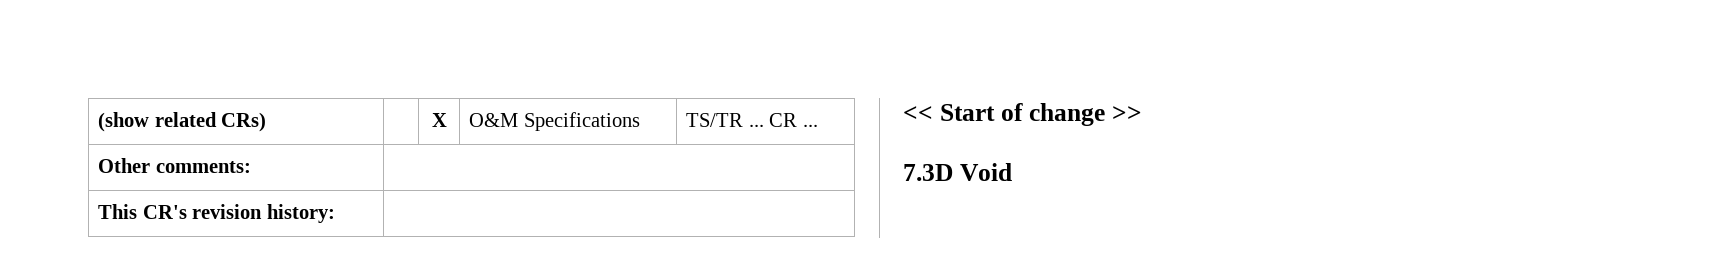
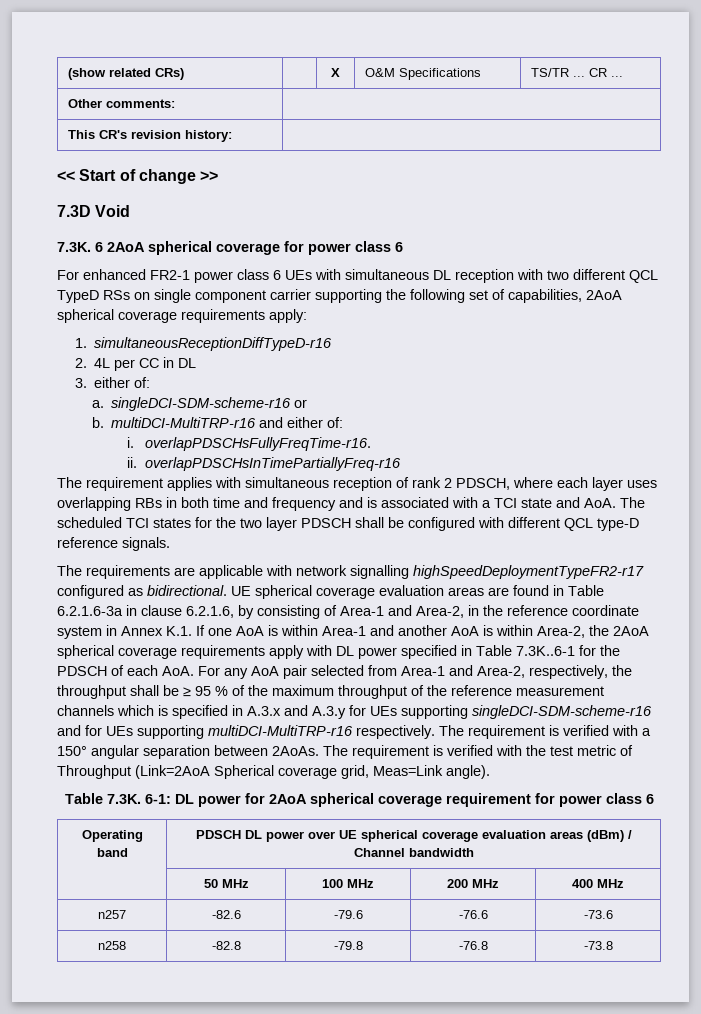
+ 7.3K. 6 2AoA spherical coverage for power class 6
+ For enhanced FR2-1 power class 6 UEs with simultaneous DL reception with two different QCL TypeD RSs on single component carrier supporting the following set of capabilities, 2AoA spherical coverage requirements apply:
+ 1. simultaneousReceptionDiffTypeD-r16
+ 2. 4L per CC in DL
+ 3. either of:
+ a. singleDCI-SDM-scheme-r16 or
+ b. multiDCI-MultiTRP-r16 and either of:
+ i. overlapPDSCHsFullyFreqTime-r16.
+ ii. overlapPDSCHsInTimePartiallyFreq-r16
+ The requirement applies with simultaneous reception of rank 2 PDSCH, where each layer uses overlapping RBs in both time and frequency and is associated with a TCI state and AoA. The scheduled TCI states for the two layer PDSCH shall be configured with different QCL type-D reference signals.
+ The requirements are applicable with network signalling highSpeedDeploymentTypeFR2-r17 configured as bidirectional. UE spherical coverage evaluation areas are found in Table 6.2.1.6-3a in clause 6.2.1.6, by consisting of Area-1 and Area-2, in the reference coordinate system in Annex K.1. If one AoA is within Area-1 and another AoA is within Area-2, the 2AoA spherical coverage requirements apply with DL power specified in Table 7.3K..6-1 for the PDSCH of each AoA. For any AoA pair selected from Area-1 and Area-2, respectively, the throughput shall be ≥ 95 % of the maximum throughput of the reference measurement channels which is specified in A.3.x and A.3.y for UEs supporting singleDCI-SDM-scheme-r16 and for UEs supporting multiDCI-MultiTRP-r16 respectively. The requirement is verified with a 150° angular separation between 2AoAs. The requirement is verified with the test metric of Throughput (Link=2AoA Spherical coverage grid, Meas=Link angle).
+ Table 7.3K. 6-1: DL power for 2AoA spherical coverage requirement for power class 6
+ Operating band | PDSCH DL power over UE spherical coverage evaluation areas (dBm) / Channel bandwidth
+ | 50 MHz | 100 MHz | 200 MHz | 400 MHz
+ n257 | -82.6 | -79.6 | -76.6 | -73.6
+ n258 | -82.8 | -79.8 | -76.8 | -73.8

